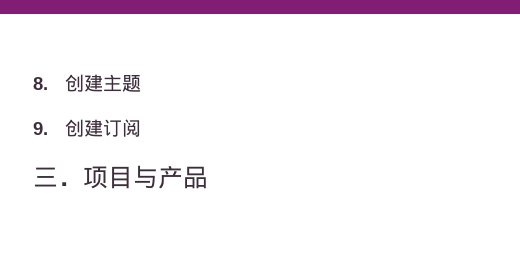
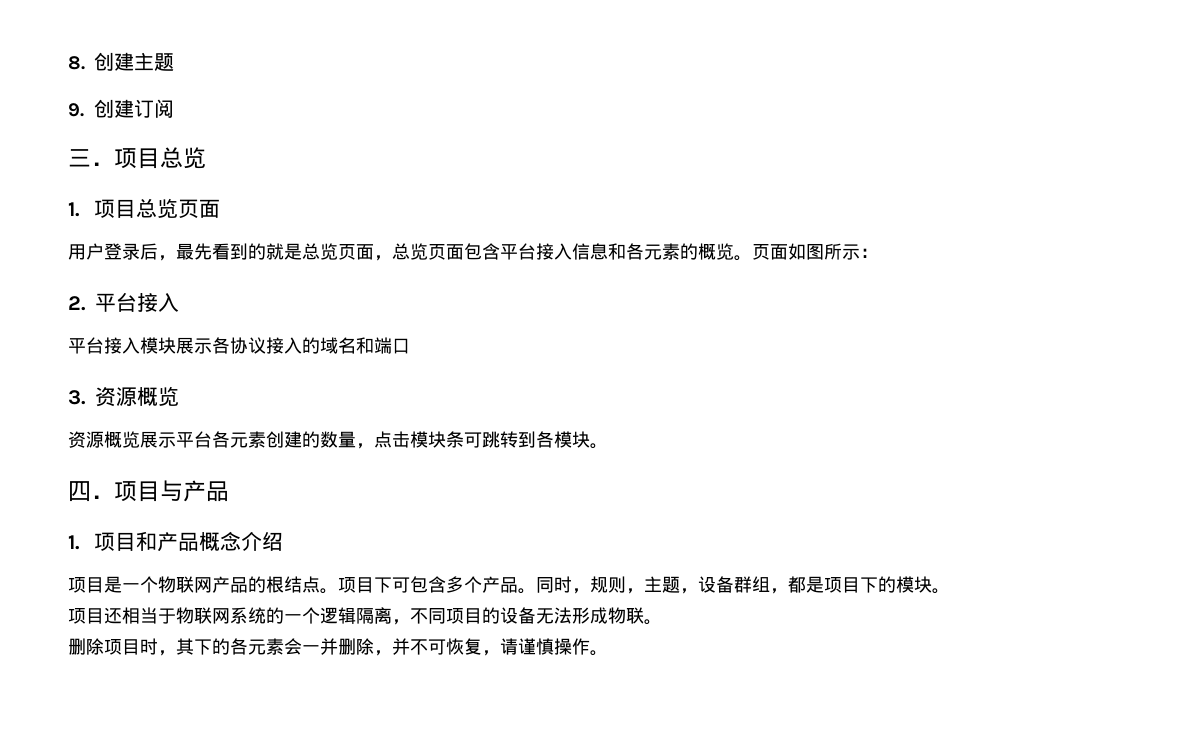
- 三．项目与产品
+ 三．项目总览
+ 1.项目总览页面
+ 用户登录后，最先看到的就是总览页面，总览页面包含平台接入信息和各元素的概览。页面如图所示：
+ 2.平台接入
+ 平台接入模块展示各协议接入的域名和端口
+ 3.资源概览
+ 资源概览展示平台各元素创建的数量，点击模块条可跳转到各模块。
+ 四．项目与产品
+ 1.项目和产品概念介绍
+ 项目是一个物联网产品的根结点。项目下可包含多个产品。同时，规则，主题，设备群组，都是项目下的模块。
+ 项目还相当于物联网系统的一个逻辑隔离，不同项目的设备无法形成物联。
+ 删除项目时，其下的各元素会一并删除，并不可恢复，请谨慎操作。

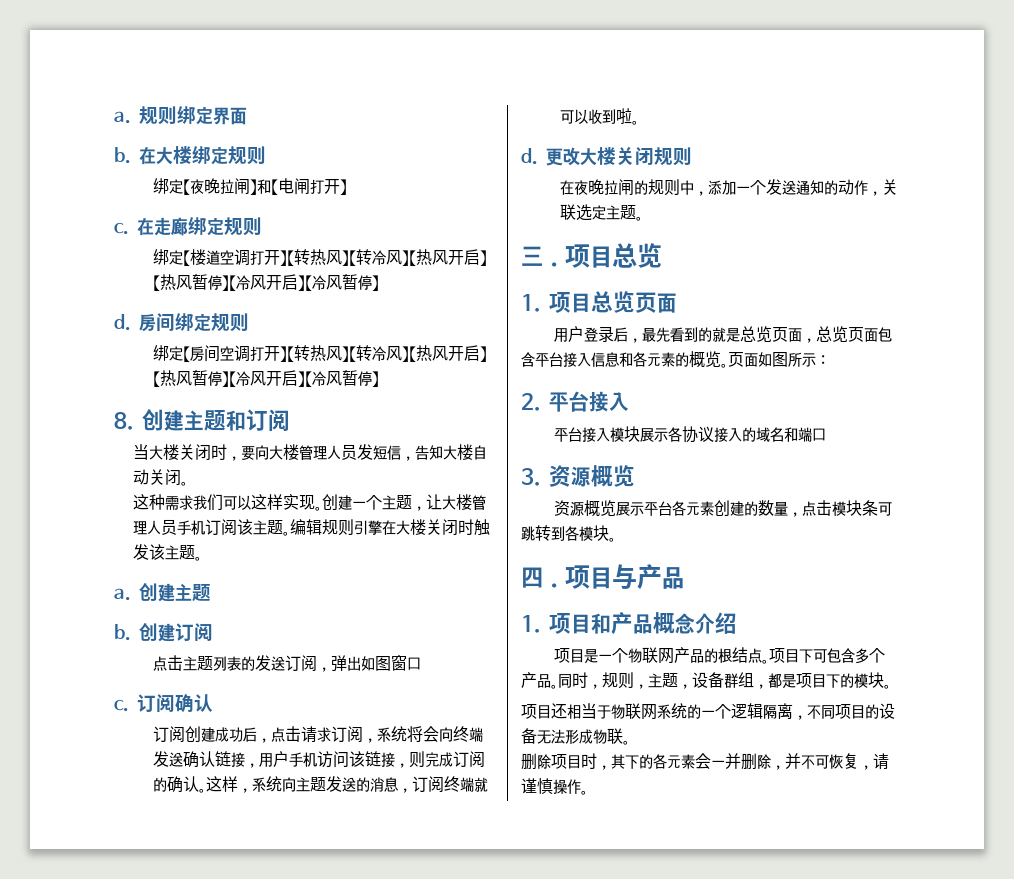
- 8.创建主题
+ a.规则绑定界面
+ b.在大楼绑定规则
+ 绑定【夜晚拉闸】和【电闸打开】
+ c.在走廊绑定规则
+ 绑定【楼道空调打开】【转热风】【转冷风】【热风开启】【热风暂停】【冷风开启】【冷风暂停】
+ d.房间绑定规则
+ 绑定【房间空调打开】【转热风】【转冷风】【热风开启】【热风暂停】【冷风开启】【冷风暂停】
+ 8.创建主题和订阅
+ 当大楼关闭时，要向大楼管理人员发短信，告知大楼自动关闭。
+ 这种需求我们可以这样实现。创建一个主题，让大楼管理人员手机订阅该主题。编辑规则引擎在大楼关闭时触发该主题。
+ a.创建主题
- 9.创建订阅
+ b.创建订阅
+ 点击主题列表的发送订阅，弹出如图窗口
+ c.订阅确认
+ 订阅创建成功后，点击请求订阅，系统将会向终端发送确认链接，用户手机访问该链接，则完成订阅的确认。这样，系统向主题发送的消息，订阅终端就可以收到啦。
+ d.更改大楼关闭规则
+ 在夜晚拉闸的规则中，添加一个发送通知的动作，关联选定主题。

